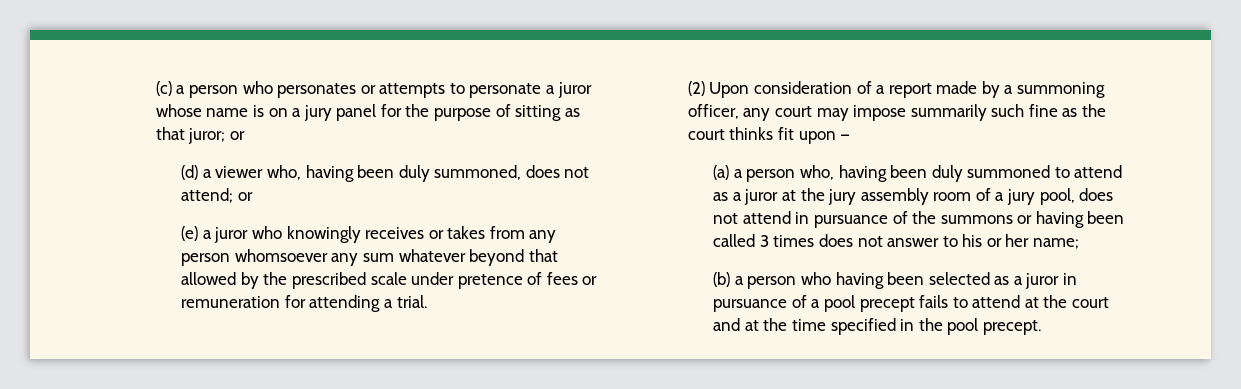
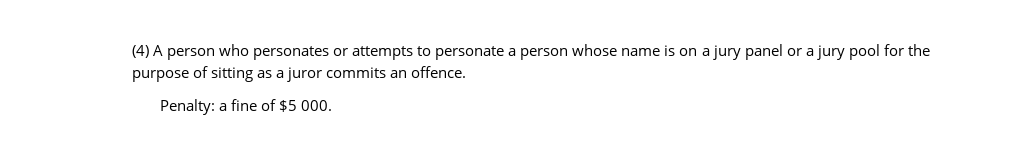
- (c) a person who personates or attempts to personate a juror whose name is on a jury panel for the purpose of sitting as that juror; or
- (d) a viewer who, having been duly summoned, does not attend; or
- (e) a juror who knowingly receives or takes from any person whomsoever any sum whatever beyond that allowed by the prescribed scale under pretence of fees or remuneration for attending a trial.
- (2) Upon consideration of a report made by a summoning officer, any court may impose summarily such fine as the court thinks fit upon —
- (a) a person who, having been duly summoned to attend as a juror at the jury assembly room of a jury pool, does not attend in pursuance of the summons or having been called 3 times does not answer to his or her name;
- (b) a person who having been selected as a juror in pursuance of a pool precept fails to attend at the court and at the time specified in the pool precept.
+ (4) A person who personates or attempts to personate a person whose name is on a jury panel or a jury pool for the purpose of sitting as a juror commits an offence.
+ Penalty: a fine of $5 000.

